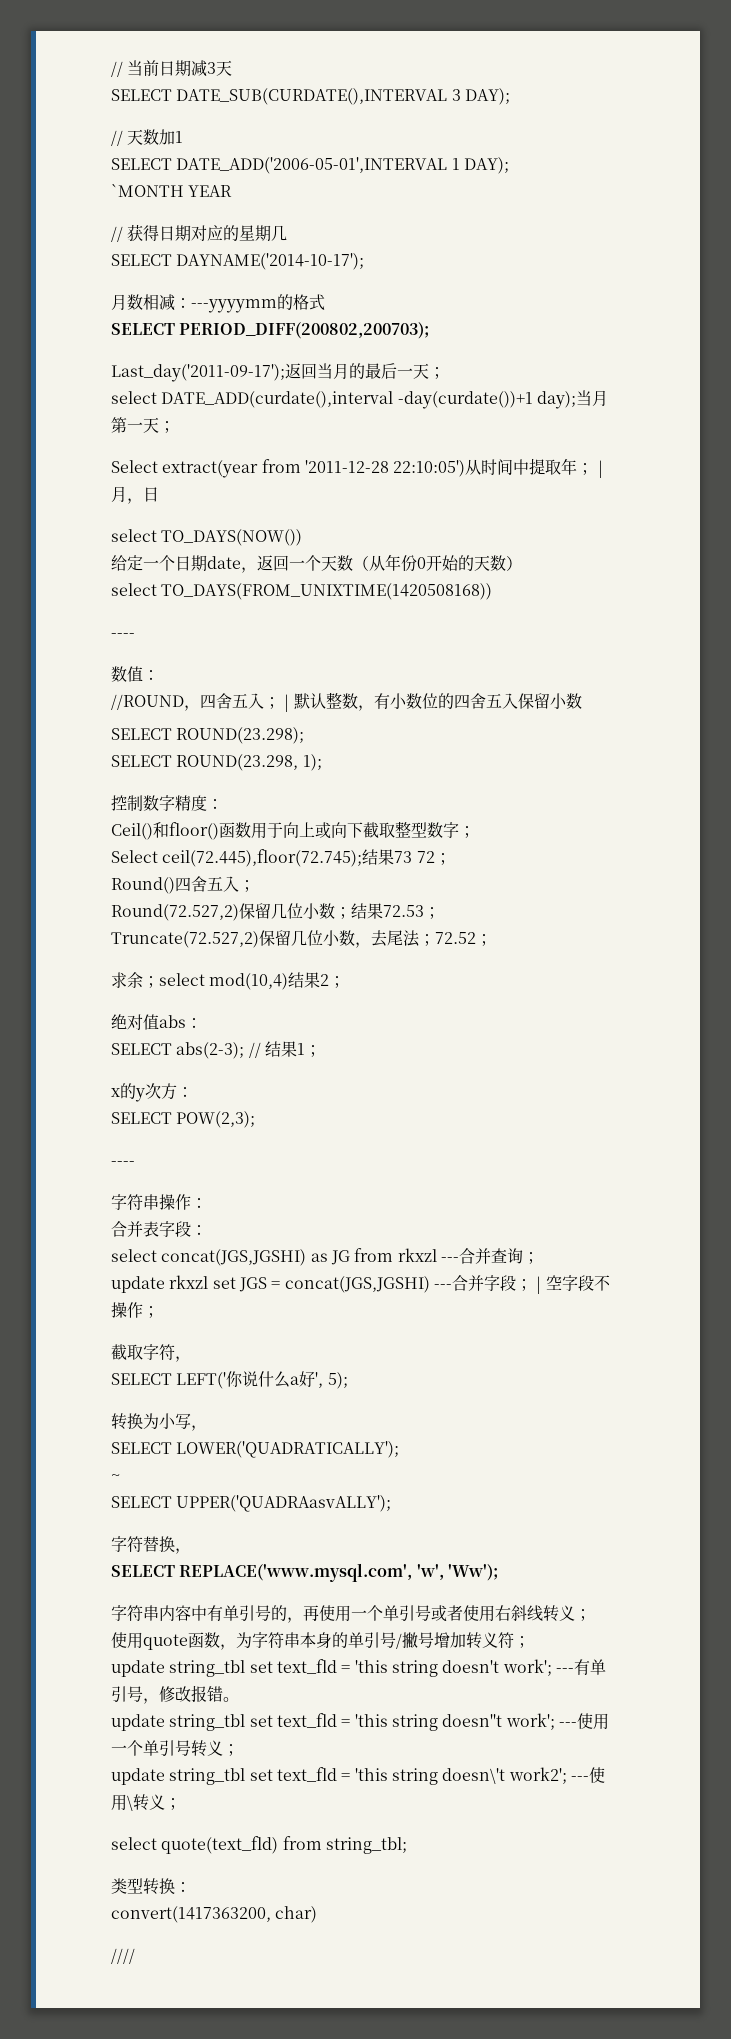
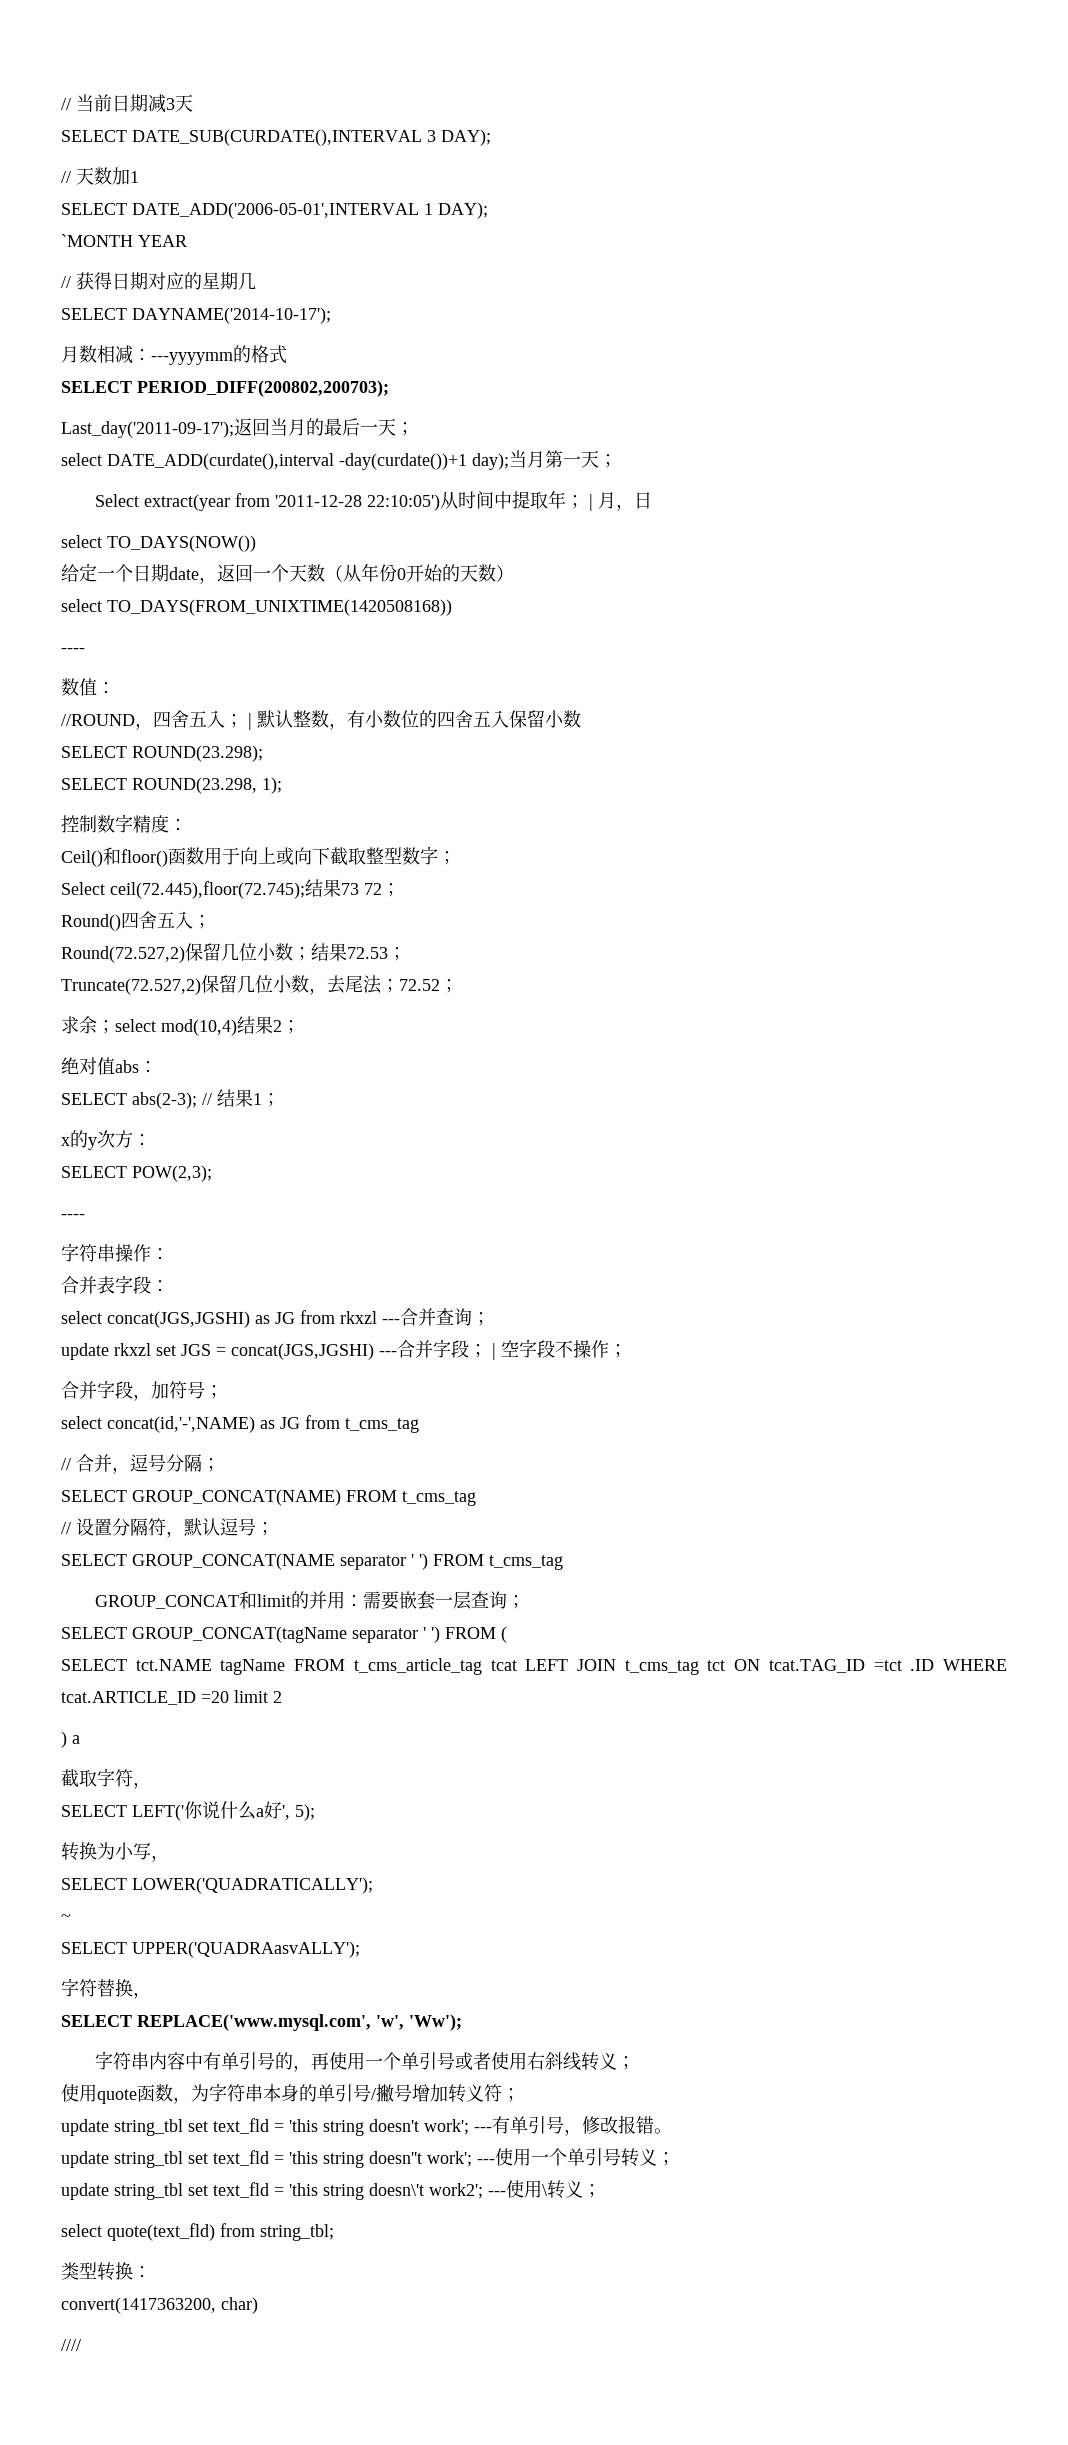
+ 合并字段，加符号；
+ select concat(id,'-',NAME) as JG from t_cms_tag
+ // 合并，逗号分隔；
+ SELECT GROUP_CONCAT(NAME) FROM t_cms_tag
+ // 设置分隔符，默认逗号；
+ SELECT GROUP_CONCAT(NAME separator ' ') FROM t_cms_tag
+ GROUP_CONCAT和limit的并用：需要嵌套一层查询；
+ SELECT GROUP_CONCAT(tagName separator ' ') FROM (
+ SELECT tct.NAME tagName FROM t_cms_article_tag tcat LEFT JOIN t_cms_tag tct ON tcat.TAG_ID =tct .ID WHERE tcat.ARTICLE_ID =20 limit 2
+ ) a

